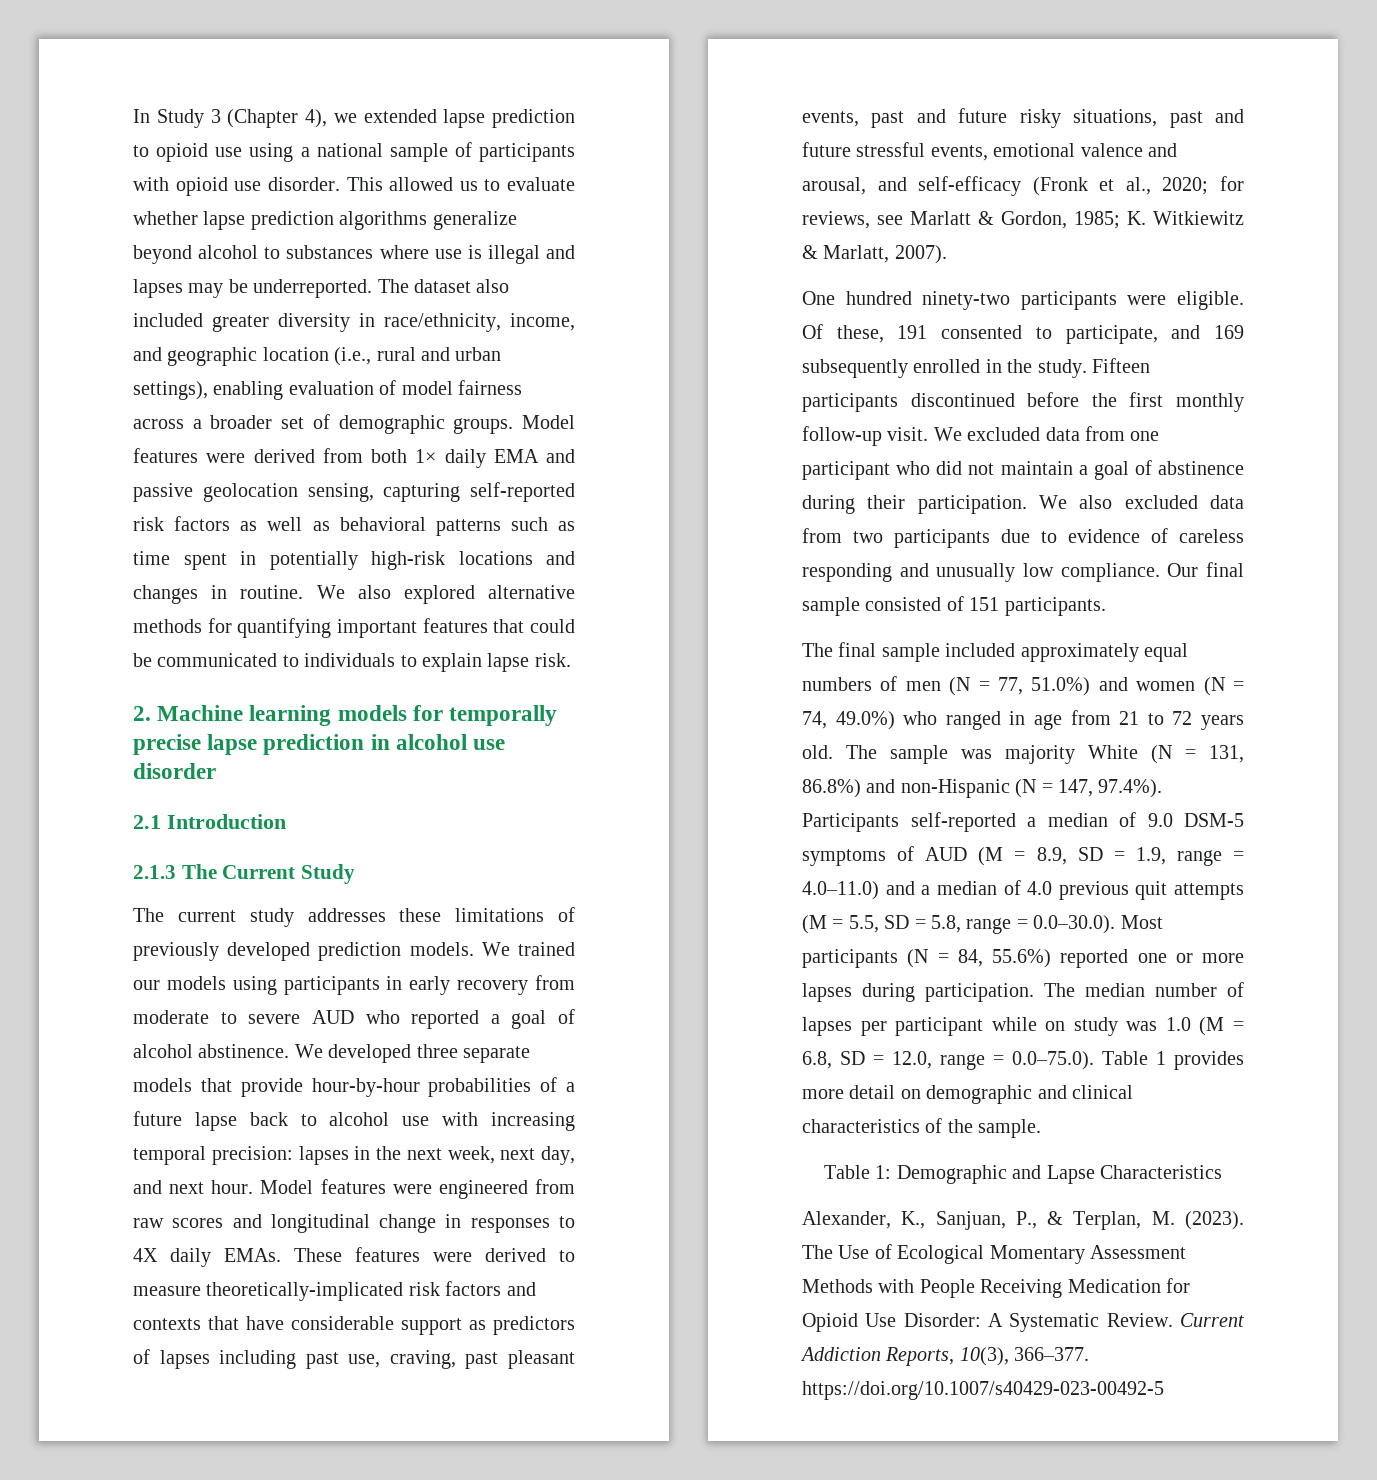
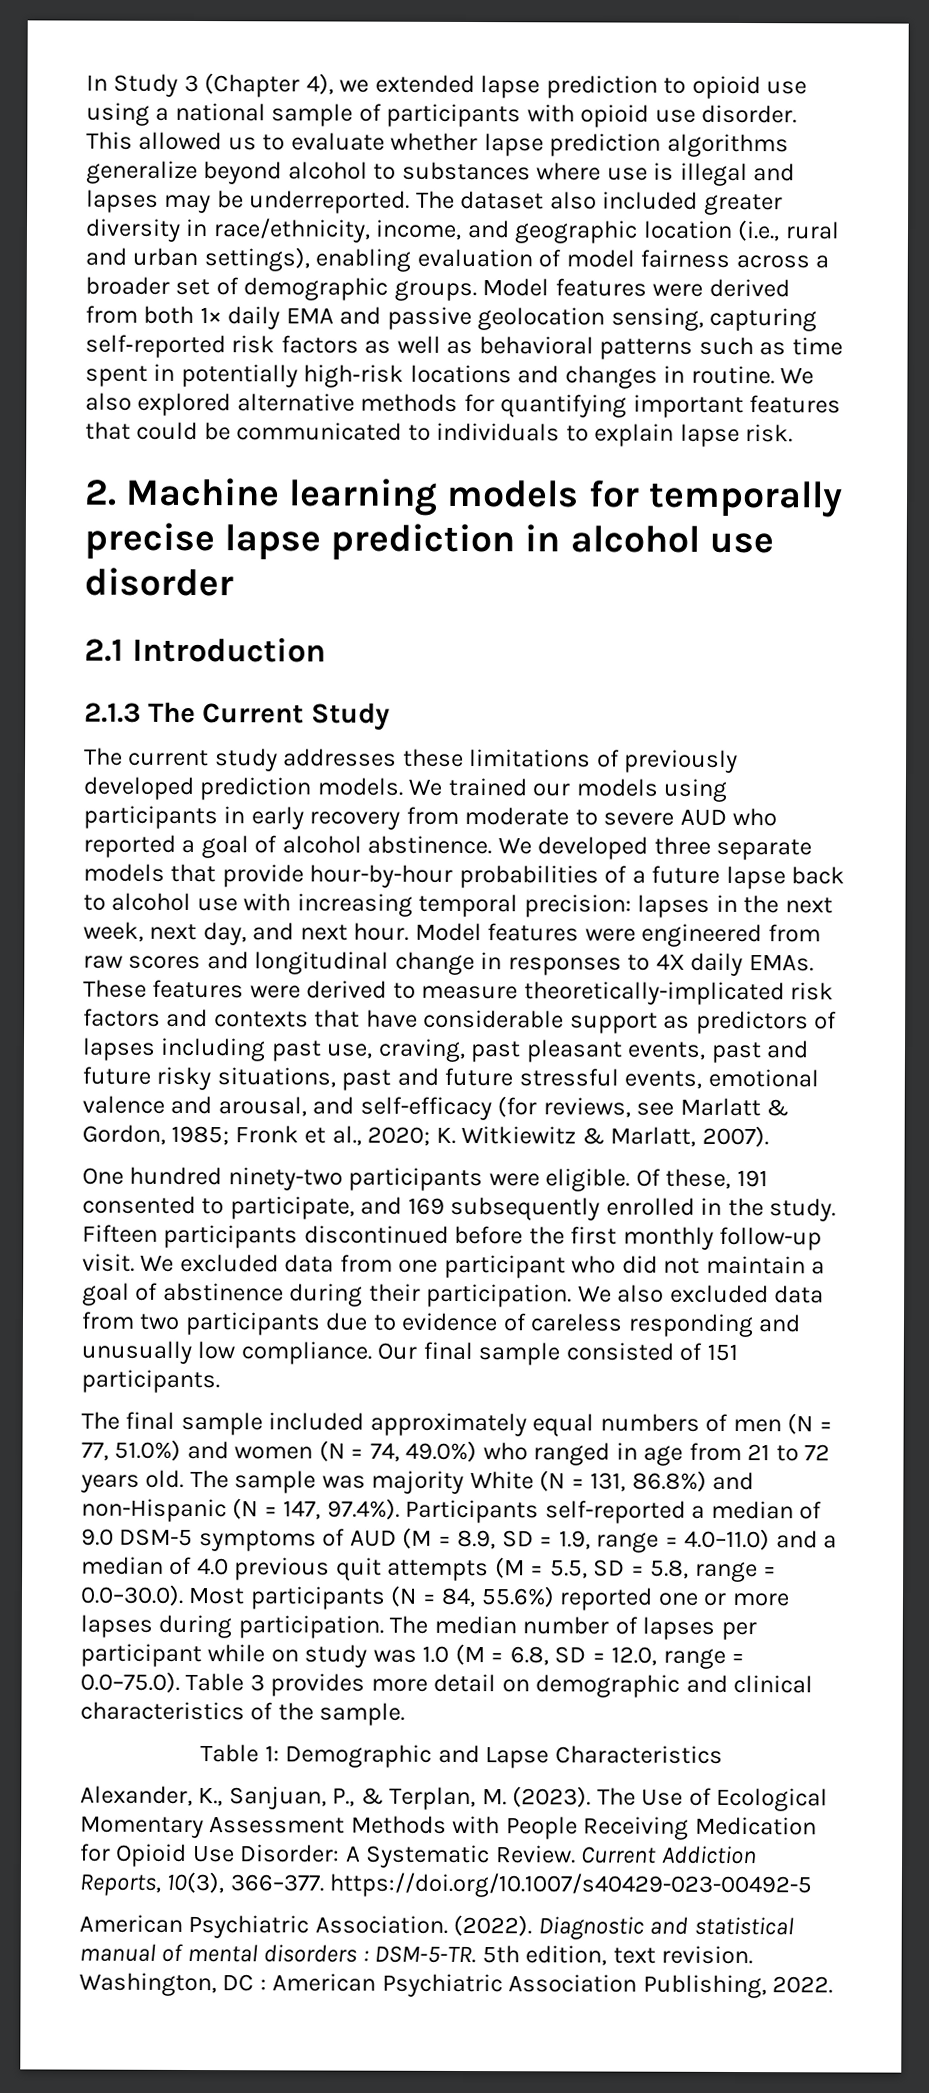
- These features were derived to measure theoretically-implicated risk factors and contexts that have considerable support as predictors of lapses including past use, craving, past pleasant events, past and future risky situations, past and future stressful events, emotional valence and arousal, and self-efficacy (Fronk et al., 2020; for reviews, see Marlatt & Gordon, 1985; K. Witkiewitz & Marlatt, 2007).
+ These features were derived to measure theoretically-implicated risk factors and contexts that have considerable support as predictors of lapses including past use, craving, past pleasant events, past and future risky situations, past and future stressful events, emotional valence and arousal, and self-efficacy (for reviews, see Marlatt & Gordon, 1985; Fronk et al., 2020; K. Witkiewitz & Marlatt, 2007).
- The median number of lapses per participant while on study was 1.0 (M = 6.8, SD = 12.0, range = 0.0–75.0). Table 1 provides more detail on demographic and clinical characteristics of the sample.
+ The median number of lapses per participant while on study was 1.0 (M = 6.8, SD = 12.0, range = 0.0–75.0). Table 3 provides more detail on demographic and clinical characteristics of the sample.
+ American Psychiatric Association. (2022). Diagnostic and statistical manual of mental disorders : DSM-5-TR. 5th edition, text revision. Washington, DC : American Psychiatric Association Publishing, 2022.

